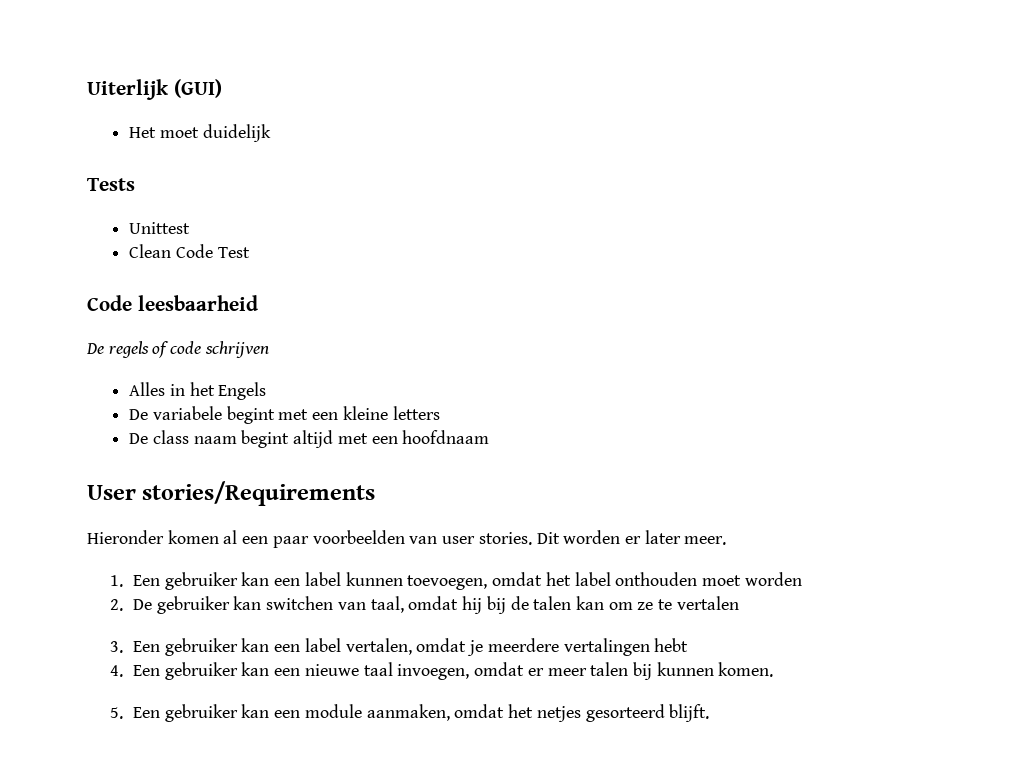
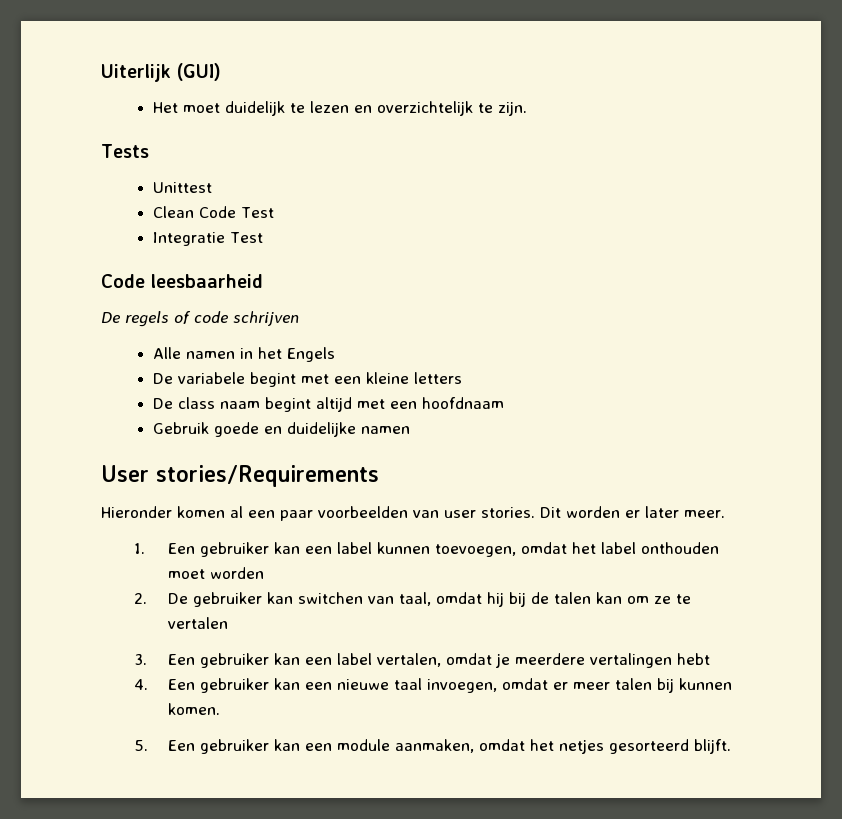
- Het moet duidelijk
+ Het moet duidelijk te lezen en overzichtelijk te zijn.
+ Integratie Test
- Alles in het Engels
+ Alle namen in het Engels
+ Gebruik goede en duidelijke namen

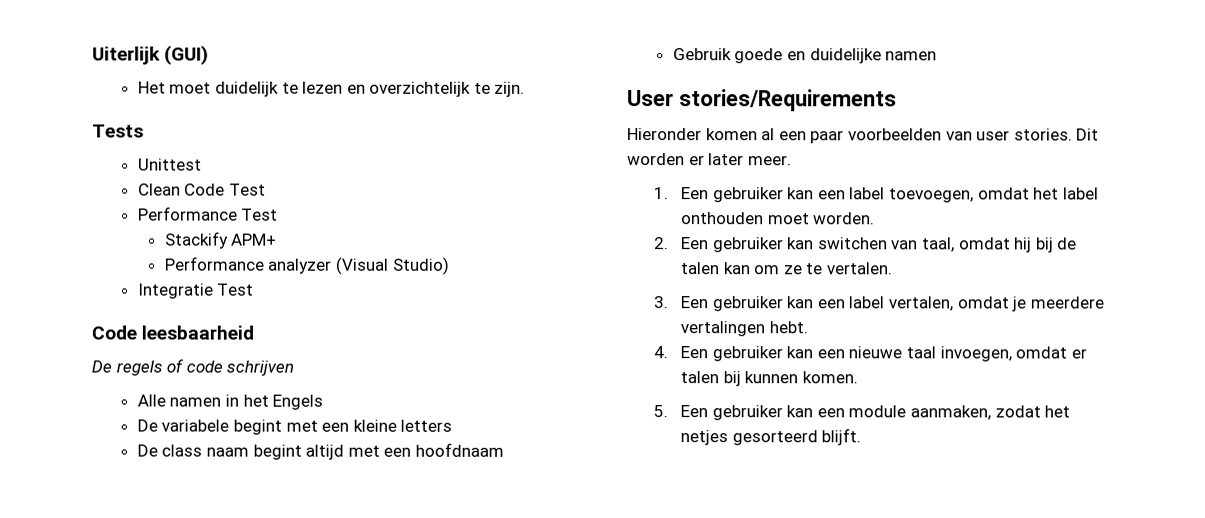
+ Performance Test
+ Stackify APM+
+ Performance analyzer (Visual Studio)
- 1. Een gebruiker kan een label kunnen toevoegen, omdat het label onthouden moet worden
+ 1. Een gebruiker kan een label toevoegen, omdat het label onthouden moet worden.
- 2. De gebruiker kan switchen van taal, omdat hij bij de talen kan om ze te vertalen
+ 2. Een gebruiker kan switchen van taal, omdat hij bij de talen kan om ze te vertalen.
- 3. Een gebruiker kan een label vertalen, omdat je meerdere vertalingen hebt
+ 3. Een gebruiker kan een label vertalen, omdat je meerdere vertalingen hebt.
- 4. Een gebruiker kan een nieuwe taal invoegen, omdat er meer talen bij kunnen komen.
+ 4. Een gebruiker kan een nieuwe taal invoegen, omdat er talen bij kunnen komen.
- 5. Een gebruiker kan een module aanmaken, omdat het netjes gesorteerd blijft.
+ 5. Een gebruiker kan een module aanmaken, zodat het netjes gesorteerd blijft.

